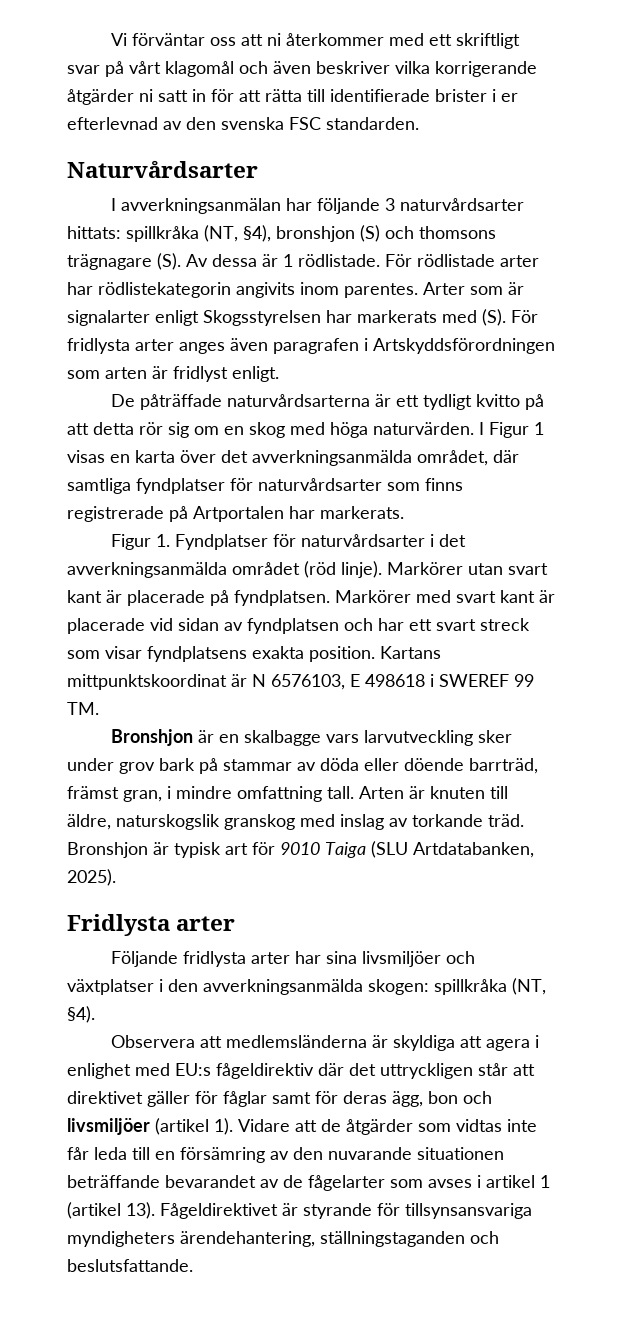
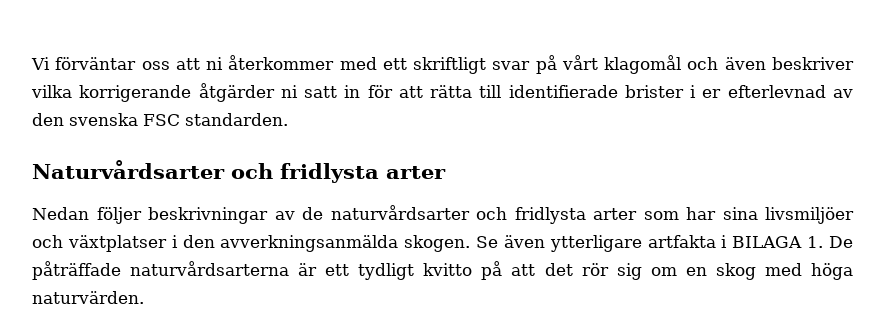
- Naturvårdsarter
- I avverkningsanmälan har följande 3 naturvårdsarter hittats: spillkråka (NT, §4), bronshjon (S) och thomsons trägnagare (S). Av dessa är 1 rödlistade. För rödlistade arter har rödlistekategorin angivits inom parentes. Arter som är signalarter enligt Skogsstyrelsen har markerats med (S). För fridlysta arter anges även paragrafen i Artskyddsförordningen som arten är fridlyst enligt.
- De påträffade naturvårdsarterna är ett tydligt kvitto på att detta rör sig om en skog med höga naturvärden. I Figur 1 visas en karta över det avverkningsanmälda området, där samtliga fyndplatser för naturvårdsarter som finns registrerade på Artportalen har markerats.
- Figur 1. Fyndplatser för naturvårdsarter i det avverkningsanmälda området (röd linje). Markörer utan svart kant är placerade på fyndplatsen. Markörer med svart kant är placerade vid sidan av fyndplatsen och har ett svart streck som visar fyndplatsens exakta position. Kartans mittpunktskoordinat är N 6576103, E 498618 i SWEREF 99 TM.
- Bronshjon är en skalbagge vars larvutveckling sker under grov bark på stammar av döda eller döende barrträd, främst gran, i mindre omfattning tall. Arten är knuten till äldre, naturskogslik granskog med inslag av torkande träd. Bronshjon är typisk art för 9010 Taiga (SLU Artdatabanken, 2025).
- Fridlysta arter
- Följande fridlysta arter har sina livsmiljöer och växtplatser i den avverkningsanmälda skogen: spillkråka (NT, §4).
- Observera att medlemsländerna är skyldiga att agera i enlighet med EU:s fågeldirektiv där det uttryckligen står att direktivet gäller för fåglar samt för deras ägg, bon och livsmiljöer (artikel 1). Vidare att de åtgärder som vidtas inte får leda till en försämring av den nuvarande situationen beträffande bevarandet av de fågelarter som avses i artikel 1 (artikel 13). Fågeldirektivet är styrande för tillsynsansvariga myndigheters ärendehantering, ställningstaganden och beslutsfattande.
+ Naturvårdsarter och fridlysta arter
+ Nedan följer beskrivningar av de naturvårdsarter och fridlysta arter som har sina livsmiljöer och växtplatser i den avverkningsanmälda skogen. Se även ytterligare artfakta i BILAGA 1. De påträffade naturvårdsarterna är ett tydligt kvitto på att det rör sig om en skog med höga naturvärden.

